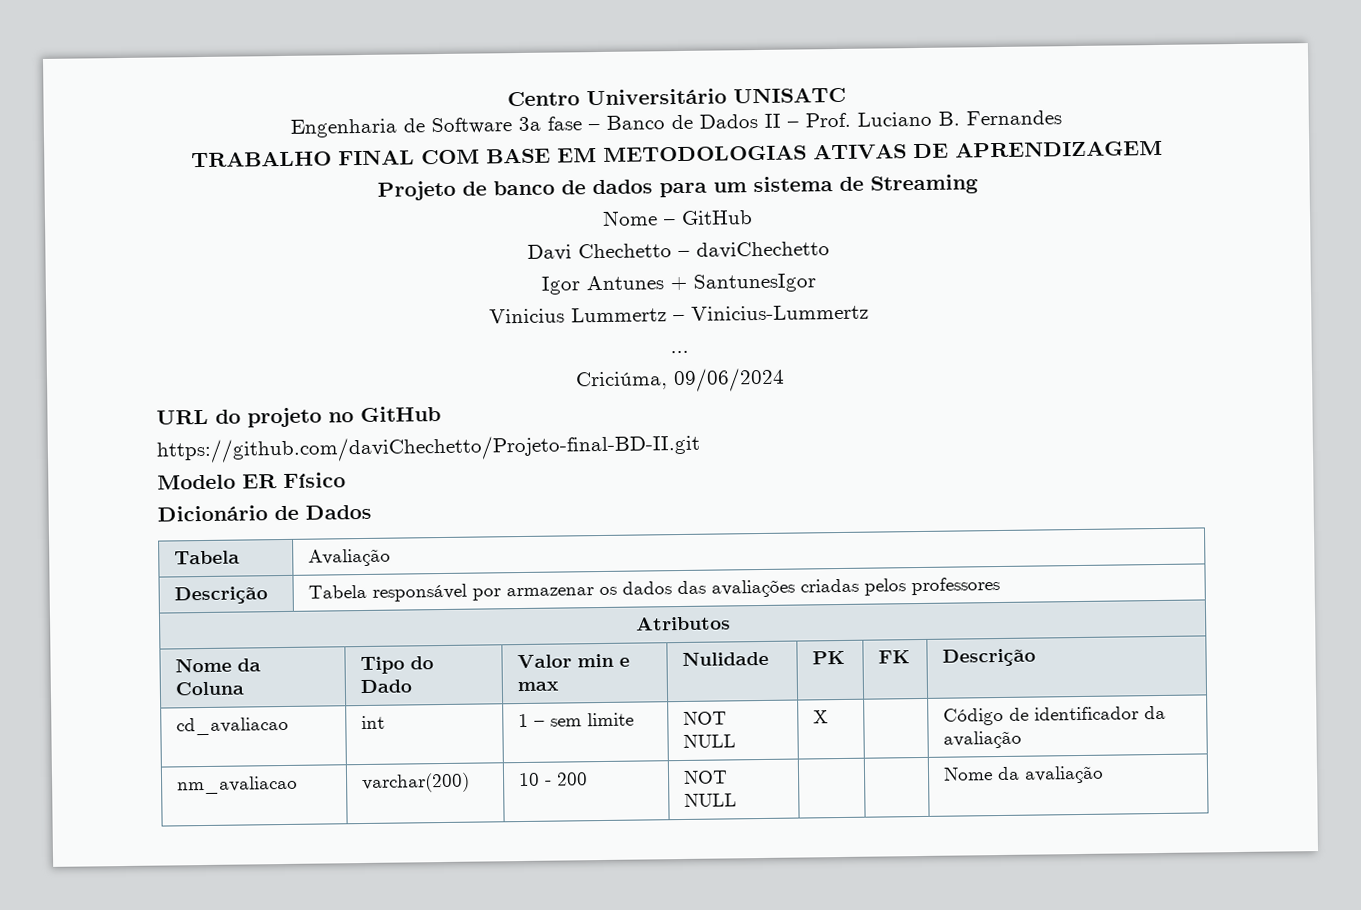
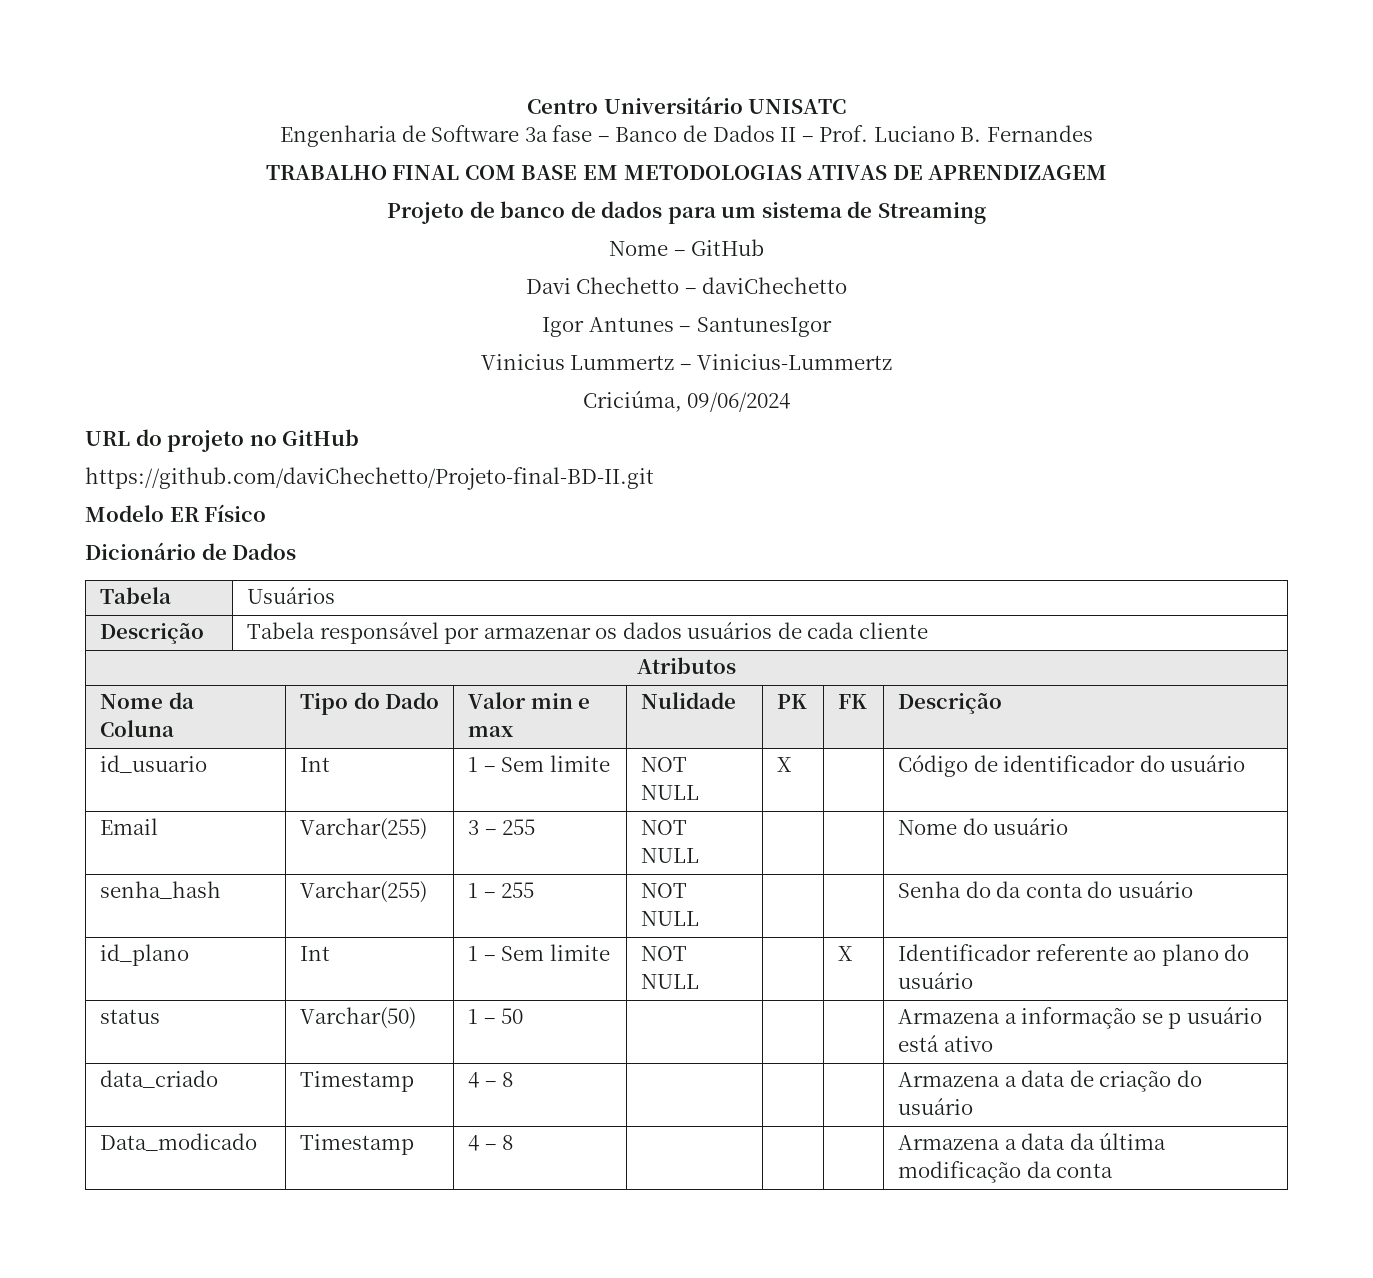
- Igor Antunes + SantunesIgor
+ Igor Antunes – SantunesIgor
- ...
- Tabela | Avaliação
+ Tabela | Usuários
- Descrição | Tabela responsável por armazenar os dados das avaliações criadas pelos professores
+ Descrição | Tabela responsável por armazenar os dados usuários de cada cliente
- cd_avaliacao | int | 1 – sem limite | NOT NULL | X | | Código de identificador da avaliação
- nm_avaliacao | varchar(200) | 10 - 200 | NOT NULL | | | Nome da avaliação
+ id_usuario | Int | 1 – Sem limite | NOT NULL | X | | Código de identificador do usuário
+ Email | Varchar(255) | 3 – 255 | NOT NULL | | | Nome do usuário
+ senha_hash | Varchar(255) | 1 – 255 | NOT NULL | | | Senha do da conta do usuário
+ id_plano | Int | 1 – Sem limite | NOT NULL | | X | Identificador referente ao plano do usuário
+ status | Varchar(50) | 1 – 50 | | | | Armazena a informação se p usuário está ativo
+ data_criado | Timestamp | 4 – 8 | | | | Armazena a data de criação do usuário
+ Data_modicado | Timestamp | 4 – 8 | | | | Armazena a data da última modificação da conta

